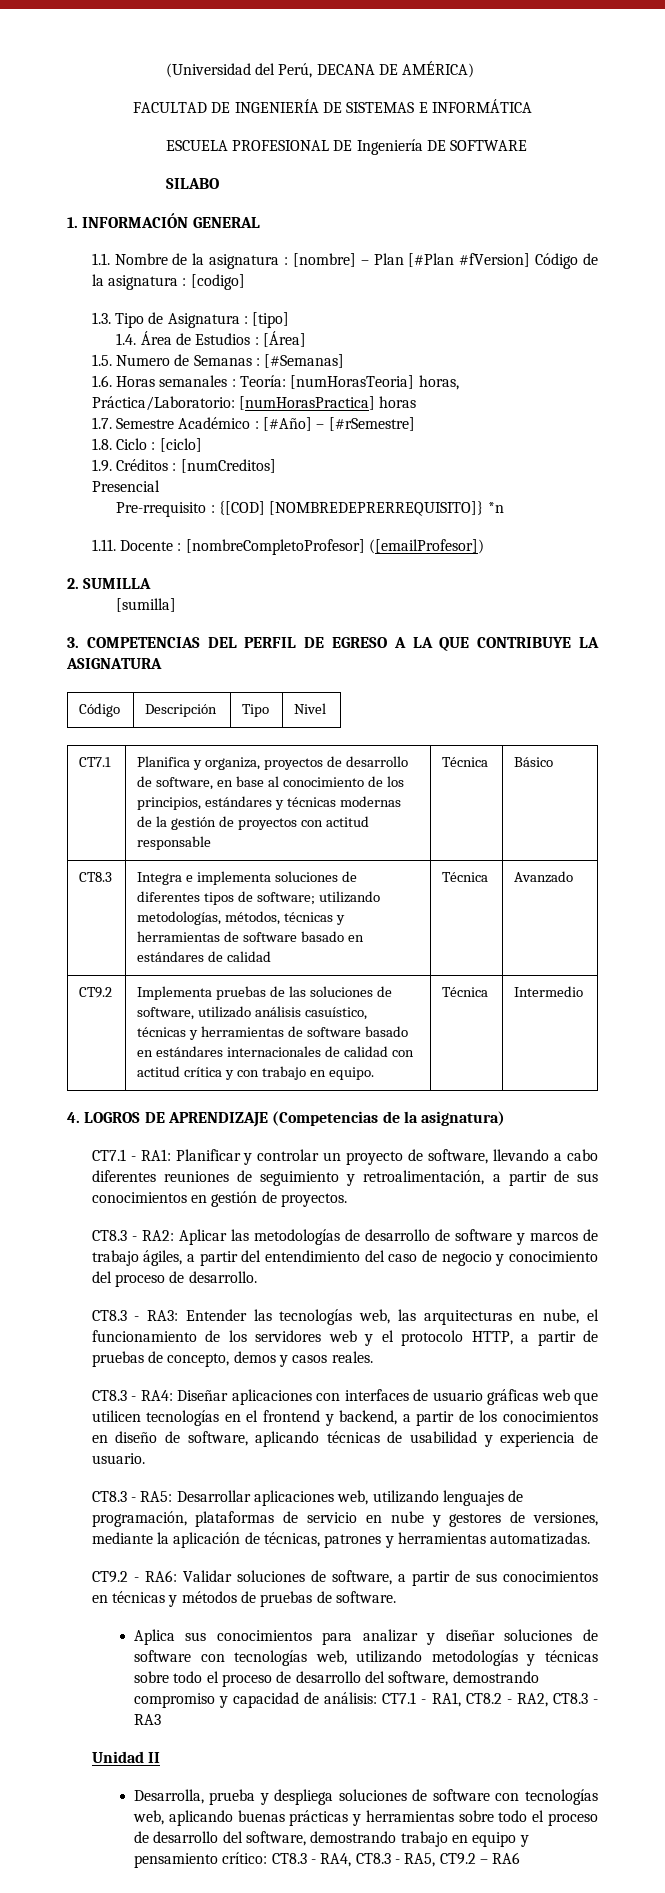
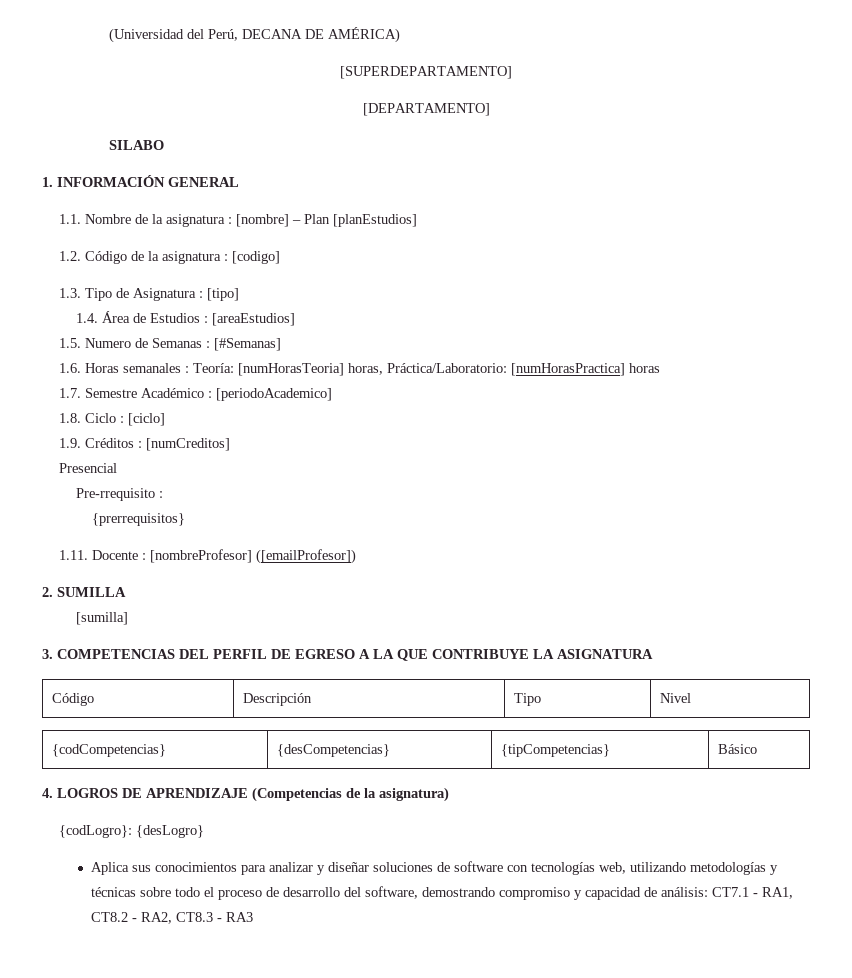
- FACULTAD DE INGENIERÍA DE SISTEMAS E INFORMÁTICA
- ESCUELA PROFESIONAL DE Ingeniería DE SOFTWARE
+ [SUPERDEPARTAMENTO]
+ [DEPARTAMENTO]
- 1.1. Nombre de la asignatura : [nombre] – Plan [#Plan #fVersion] Código de la asignatura : [codigo]
+ 1.1. Nombre de la asignatura : [nombre] – Plan [planEstudios]
+ 1.2. Código de la asignatura : [codigo]
- 1.4. Área de Estudios : [Área]
+ 1.4. Área de Estudios : [areaEstudios]
- 1.7. Semestre Académico : [#Año] – [#rSemestre]
+ 1.7. Semestre Académico : [periodoAcademico]
- Pre-rrequisito : {[COD] [NOMBREDEPRERREQUISITO]} *n
+ Pre-rrequisito :
+ {prerrequisitos}
- 1.11. Docente : [nombreCompletoProfesor] ([emailProfesor])
+ 1.11. Docente : [nombreProfesor] ([emailProfesor])
- CT7.1 | Planifica y organiza, proyectos de desarrollo de software, en base al conocimiento de los principios, estándares y técnicas modernas de la gestión de proyectos con actitud responsable | Técnica | Básico
- CT8.3 | Integra e implementa soluciones de diferentes tipos de software; utilizando metodologías, métodos, técnicas y herramientas de software basado en estándares de calidad | Técnica | Avanzado
- CT9.2 | Implementa pruebas de las soluciones de software, utilizado análisis casuístico, técnicas y herramientas de software basado en estándares internacionales de calidad con actitud crítica y con trabajo en equipo. | Técnica | Intermedio
+ {codCompetencias} | {desCompetencias} | {tipCompetencias} | Básico
- CT7.1 - RA1: Planificar y controlar un proyecto de software, llevando a cabo diferentes reuniones de seguimiento y retroalimentación, a partir de sus conocimientos en gestión de proyectos.
- CT8.3 - RA2: Aplicar las metodologías de desarrollo de software y marcos de trabajo ágiles, a partir del entendimiento del caso de negocio y conocimiento del proceso de desarrollo.
- CT8.3 - RA3: Entender las tecnologías web, las arquitecturas en nube, el funcionamiento de los servidores web y el protocolo HTTP, a partir de pruebas de concepto, demos y casos reales.
- CT8.3 - RA4: Diseñar aplicaciones con interfaces de usuario gráficas web que utilicen tecnologías en el frontend y backend, a partir de los conocimientos en diseño de software, aplicando técnicas de usabilidad y experiencia de usuario.
- CT8.3 - RA5: Desarrollar aplicaciones web, utilizando lenguajes de programación, plataformas de servicio en nube y gestores de versiones, mediante la aplicación de técnicas, patrones y herramientas automatizadas.
- CT9.2 - RA6: Validar soluciones de software, a partir de sus conocimientos en técnicas y métodos de pruebas de software.
+ {codLogro}: {desLogro}
- Unidad II
- Desarrolla, prueba y despliega soluciones de software con tecnologías web, aplicando buenas prácticas y herramientas sobre todo el proceso de desarrollo del software, demostrando trabajo en equipo y pensamiento crítico: CT8.3 - RA4, CT8.3 - RA5, CT9.2 – RA6

